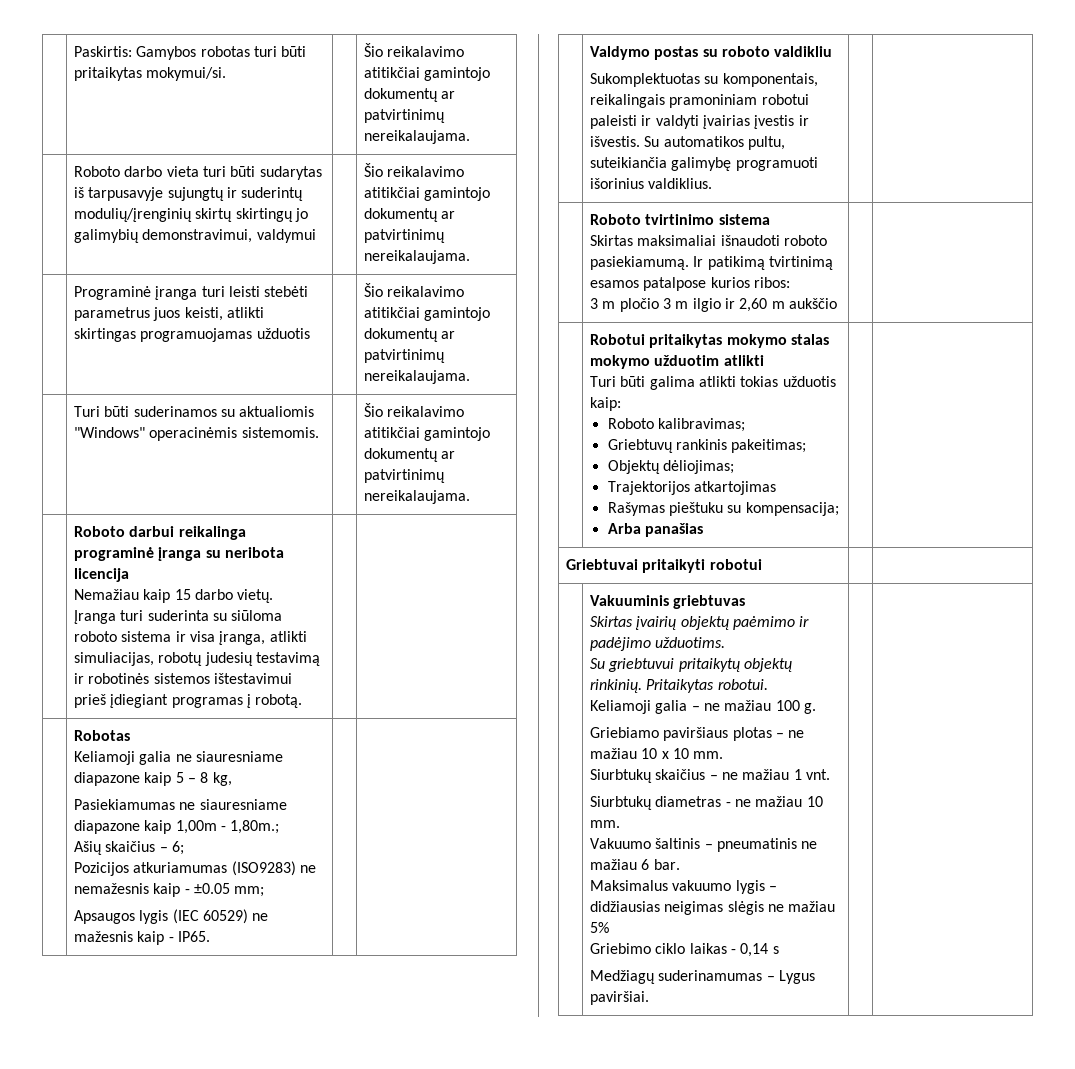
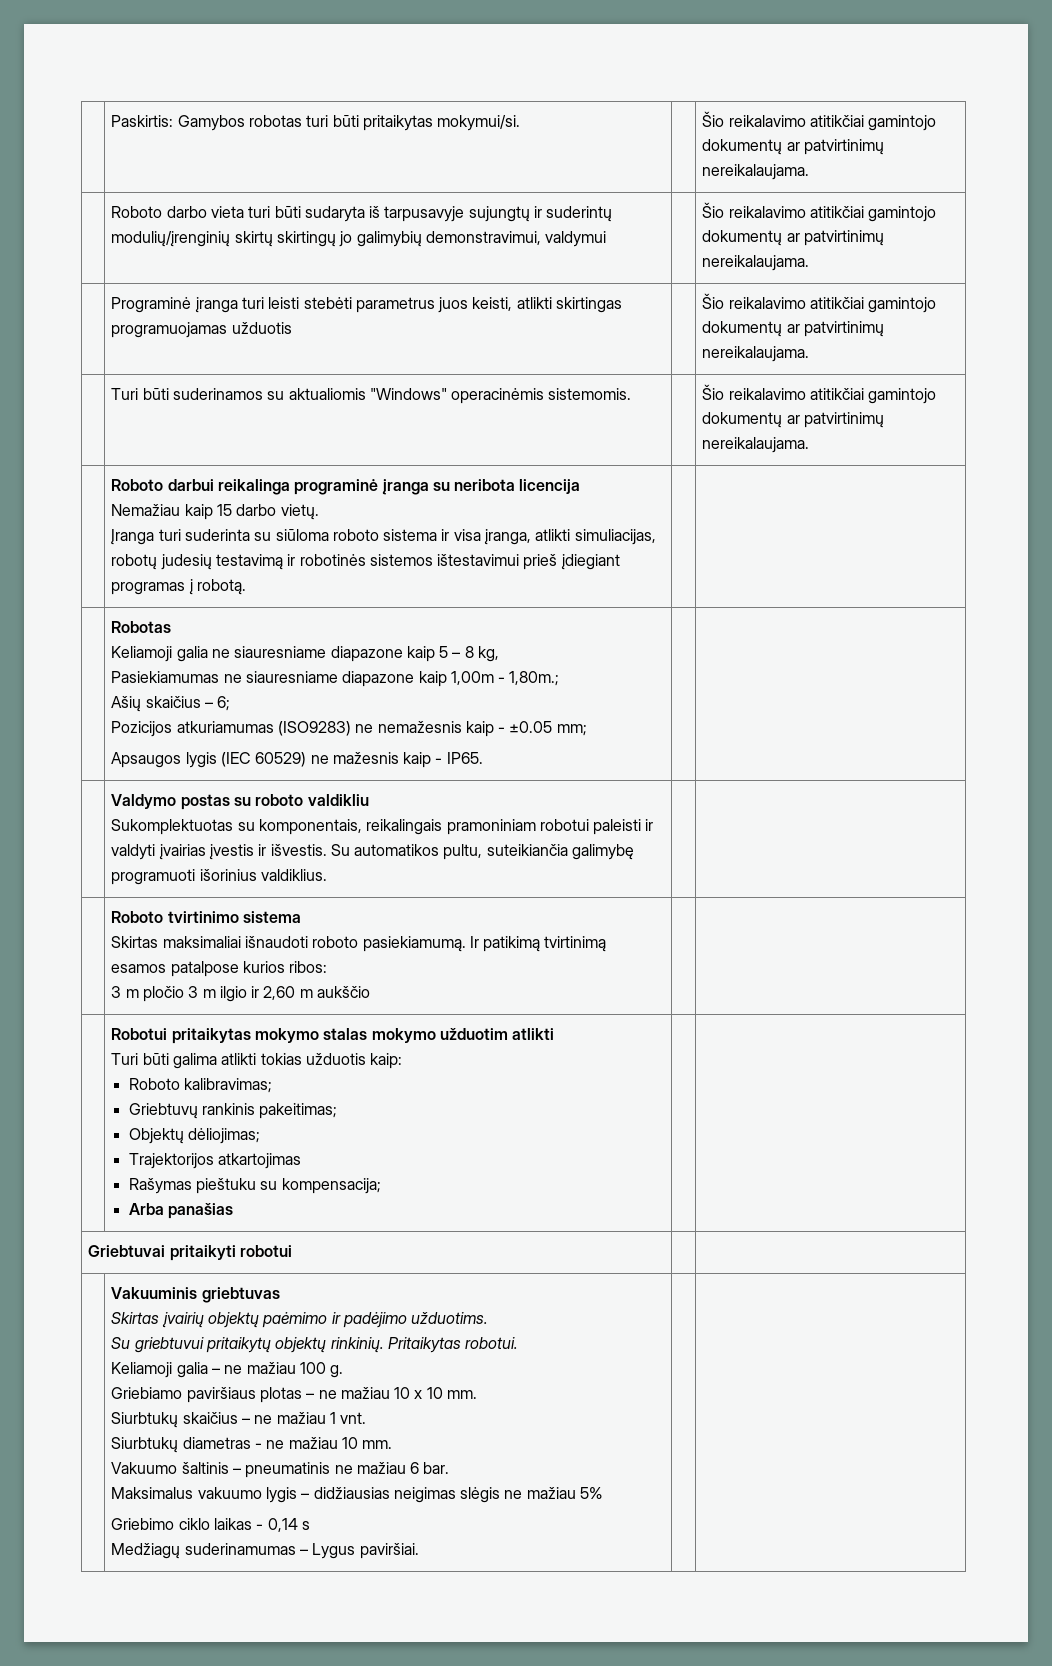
- | Roboto darbo vieta turi būti sudarytas iš tarpusavyje sujungtų ir suderintų modulių/įrenginių skirtų skirtingų jo galimybių demonstravimui, valdymui | | Šio reikalavimo atitikčiai gamintojo dokumentų ar patvirtinimų nereikalaujama.
+ | Roboto darbo vieta turi būti sudaryta iš tarpusavyje sujungtų ir suderintų modulių/įrenginių skirtų skirtingų jo galimybių demonstravimui, valdymui | | Šio reikalavimo atitikčiai gamintojo dokumentų ar patvirtinimų nereikalaujama.

